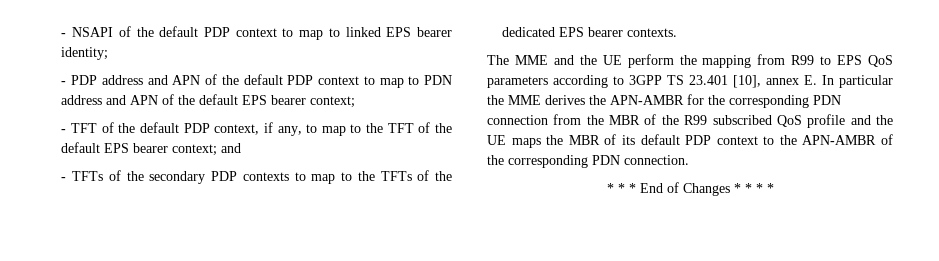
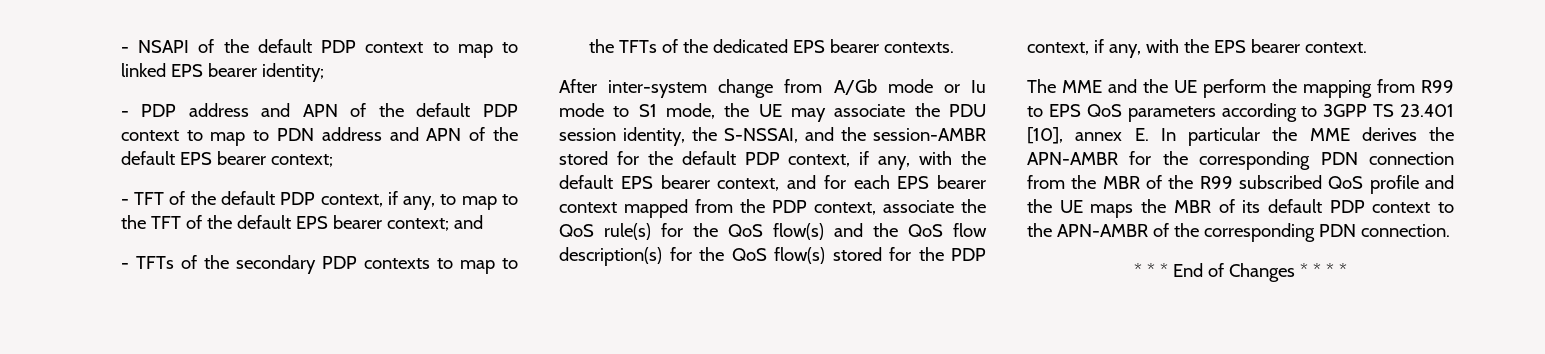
+ After inter-system change from A/Gb mode or Iu mode to S1 mode, the UE may associate the PDU session identity, the S-NSSAI, and the session-AMBR stored for the default PDP context, if any, with the default EPS bearer context, and for each EPS bearer context mapped from the PDP context, associate the QoS rule(s) for the QoS flow(s) and the QoS flow description(s) for the QoS flow(s) stored for the PDP context, if any, with the EPS bearer context.

